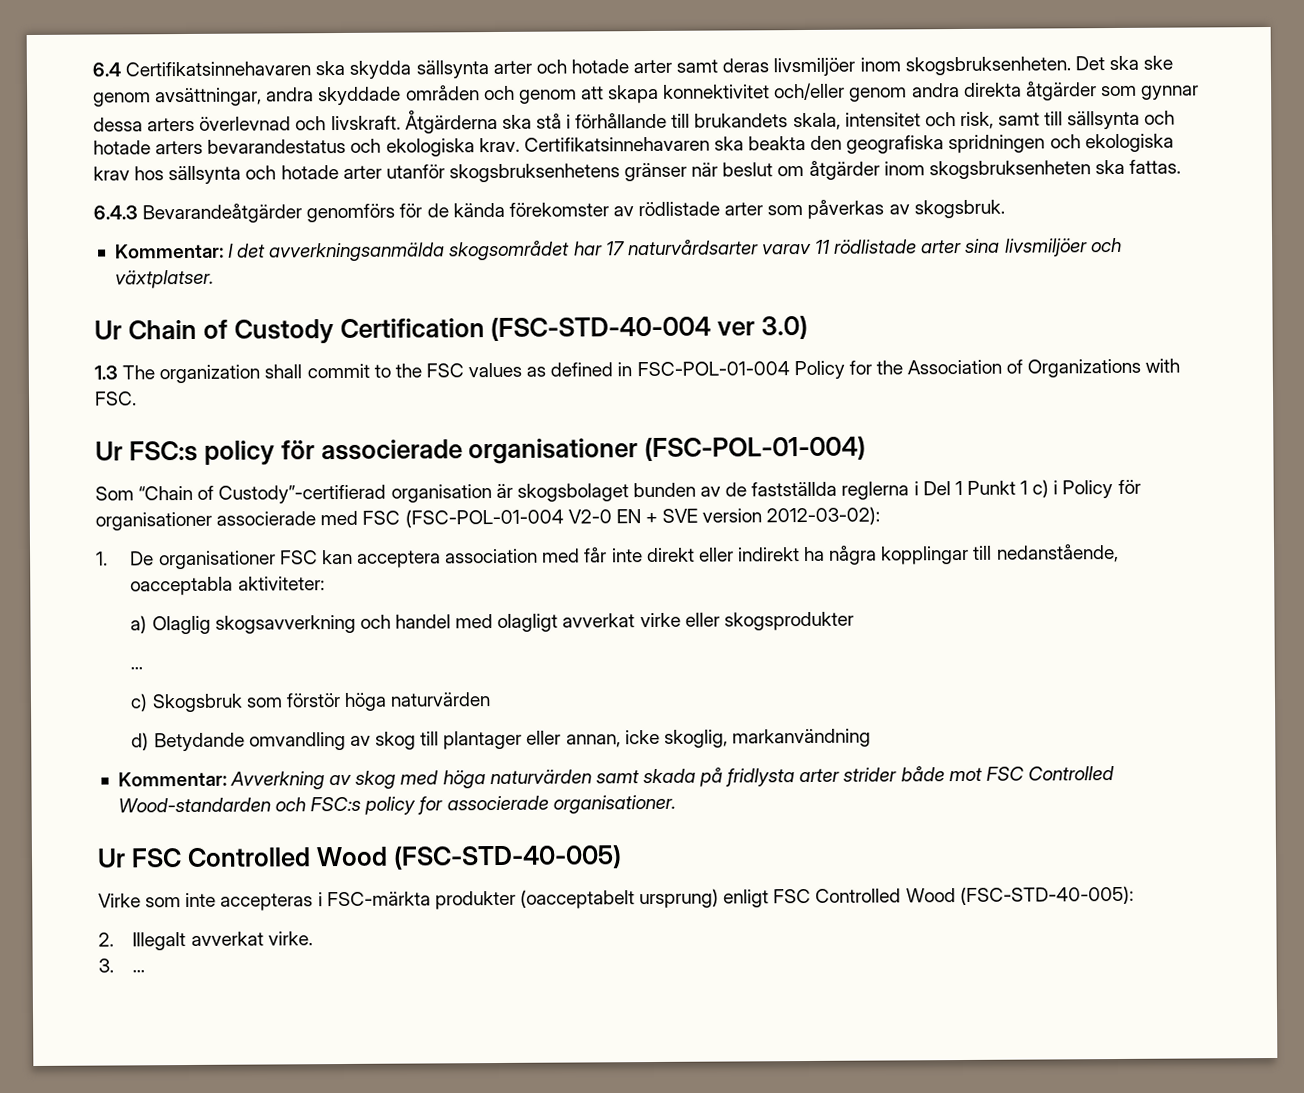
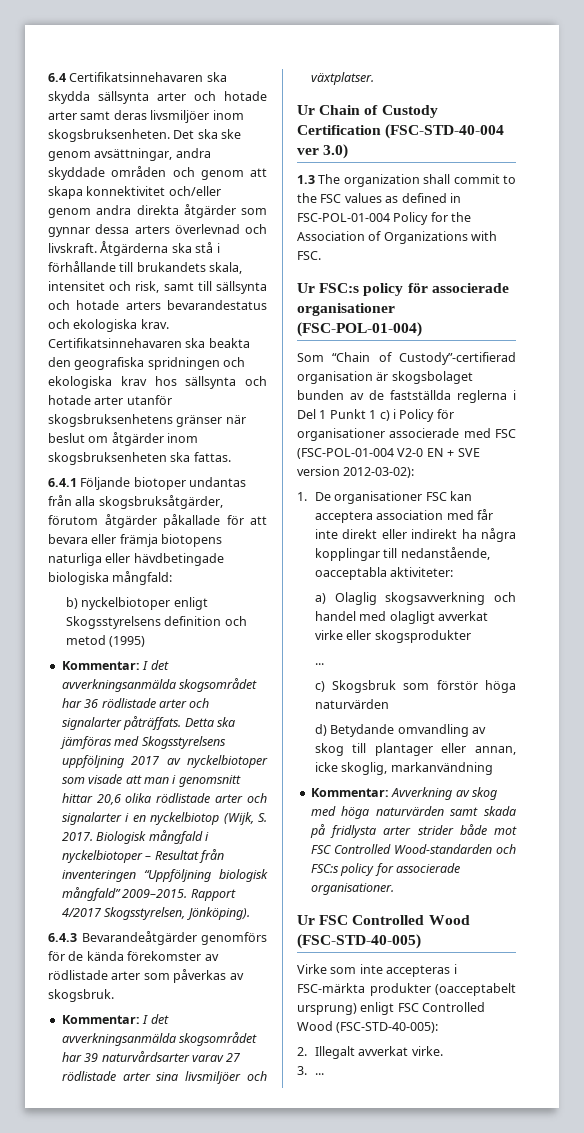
+ 6.4.1 Följande biotoper undantas från alla skogsbruksåtgärder, förutom åtgärder påkallade för att bevara eller främja biotopens naturliga eller hävdbetingade biologiska mångfald:
+ b) nyckelbiotoper enligt Skogsstyrelsens definition och metod (1995)
+ Kommentar: I det avverkningsanmälda skogsområdet har 36 rödlistade arter och signalarter påträffats. Detta ska jämföras med Skogsstyrelsens uppföljning 2017 av nyckelbiotoper som visade att man i genomsnitt hittar 20,6 olika rödlistade arter och signalarter i en nyckelbiotop (Wijk, S. 2017. Biologisk mångfald i nyckelbiotoper – Resultat från inventeringen “Uppföljning biologisk mångfald” 2009–2015. Rapport 4/2017 Skogsstyrelsen, Jönköping).
- Kommentar: I det avverkningsanmälda skogsområdet har 17 naturvårdsarter varav 11 rödlistade arter sina livsmiljöer och växtplatser.
+ Kommentar: I det avverkningsanmälda skogsområdet har 39 naturvårdsarter varav 27 rödlistade arter sina livsmiljöer och växtplatser.

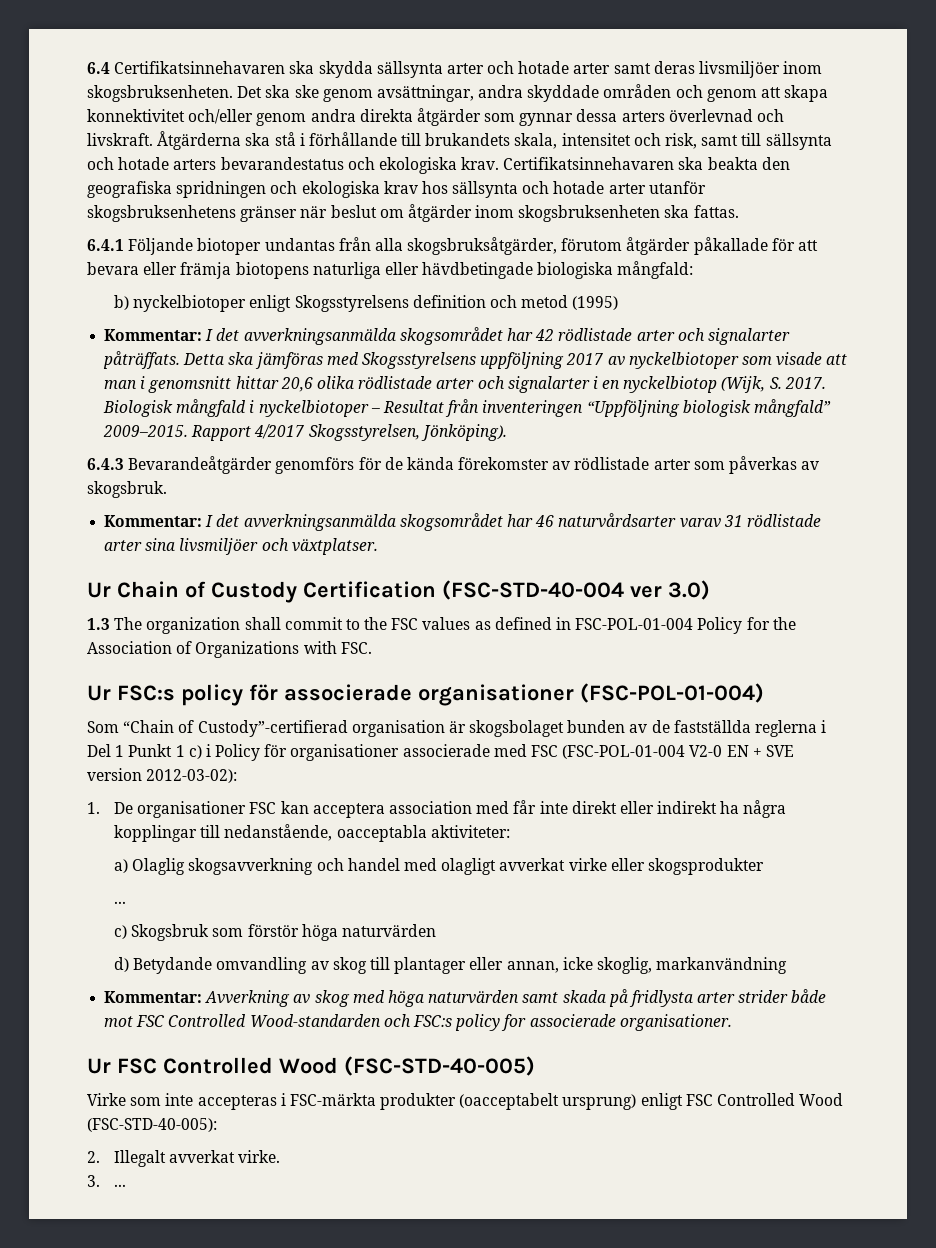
- Kommentar: I det avverkningsanmälda skogsområdet har 36 rödlistade arter och signalarter påträffats.
+ Kommentar: I det avverkningsanmälda skogsområdet har 42 rödlistade arter och signalarter påträffats.
- Kommentar: I det avverkningsanmälda skogsområdet har 39 naturvårdsarter varav 27 rödlistade arter sina livsmiljöer och växtplatser.
+ Kommentar: I det avverkningsanmälda skogsområdet har 46 naturvårdsarter varav 31 rödlistade arter sina livsmiljöer och växtplatser.

